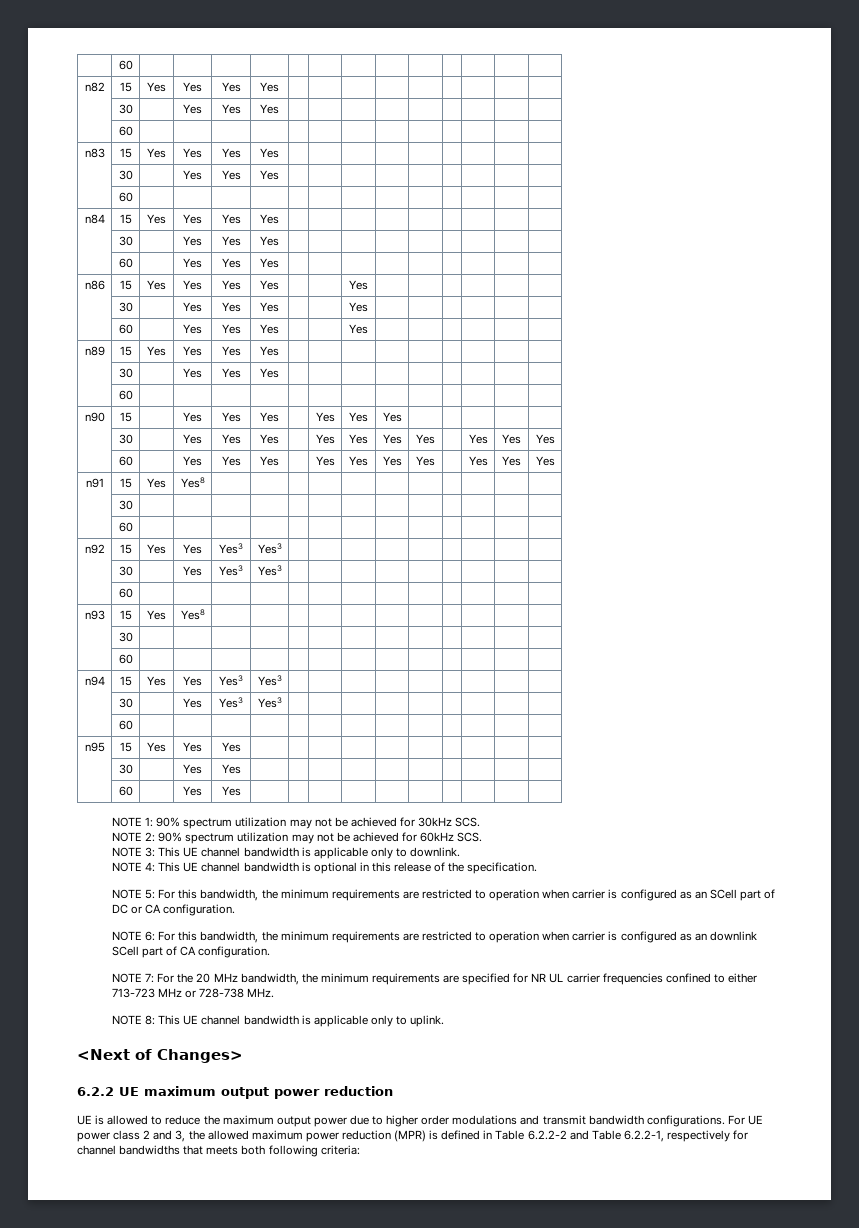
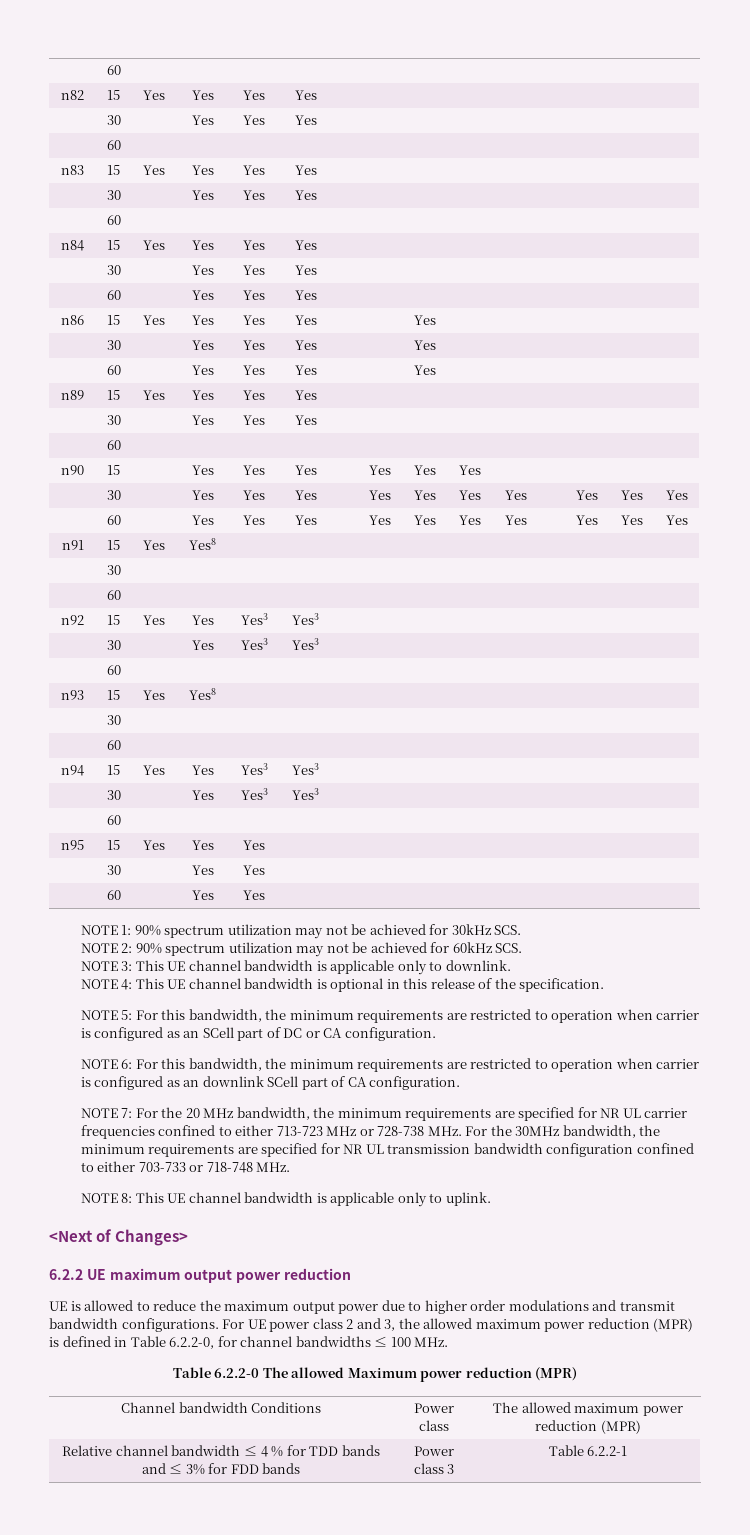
- NOTE 7: For the 20 MHz bandwidth, the minimum requirements are specified for NR UL carrier frequencies confined to either 713-723 MHz or 728-738 MHz.
+ NOTE 7: For the 20 MHz bandwidth, the minimum requirements are specified for NR UL carrier frequencies confined to either 713-723 MHz or 728-738 MHz. For the 30MHz bandwidth, the minimum requirements are specified for NR UL transmission bandwidth configuration confined to either 703-733 or 718-748 MHz.
- For UE power class 2 and 3, the allowed maximum power reduction (MPR) is defined in Table 6.2.2-2 and Table 6.2.2-1, respectively for channel bandwidths that meets both following criteria:
+ For UE power class 2 and 3, the allowed maximum power reduction (MPR) is defined in Table 6.2.2-0, for channel bandwidths ≤ 100 MHz.
+ Table 6.2.2-0 The allowed Maximum power reduction (MPR)
+ Channel bandwidth Conditions | Power class | The allowed maximum power reduction (MPR)
+ Relative channel bandwidth ≤ 4 % for TDD bands and ≤ 3% for FDD bands | Power class 3 | Table 6.2.2-1

